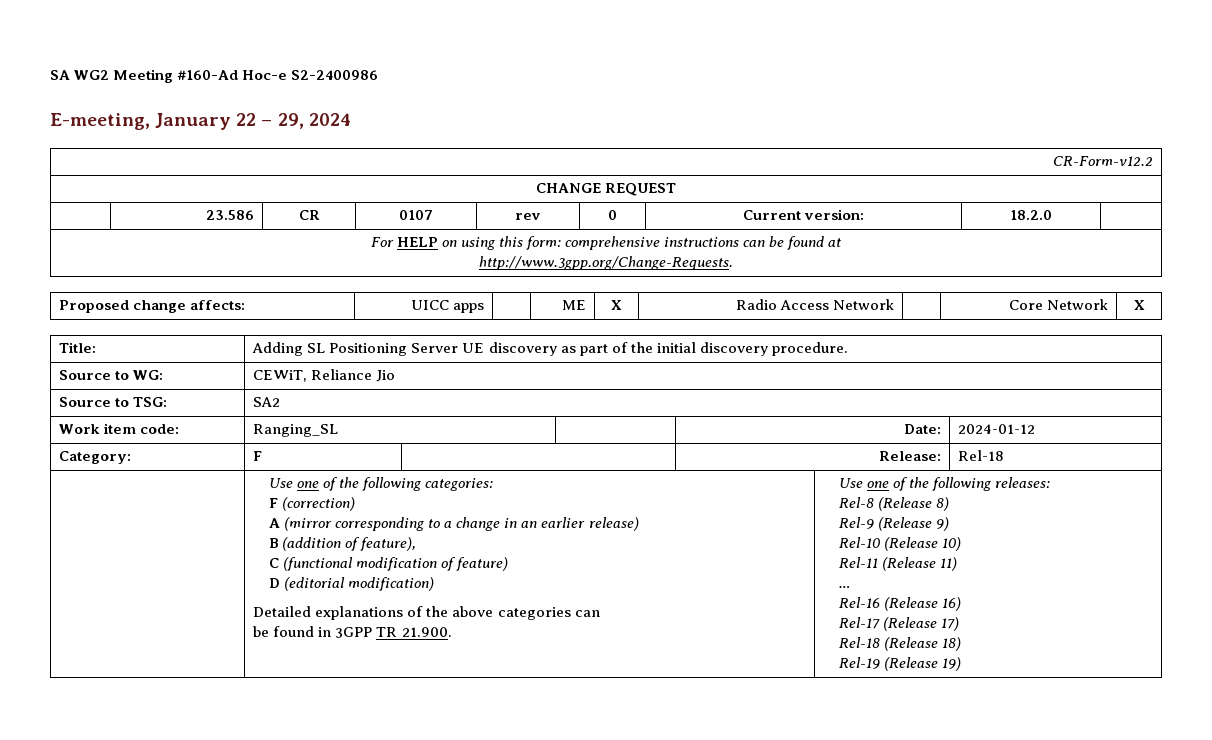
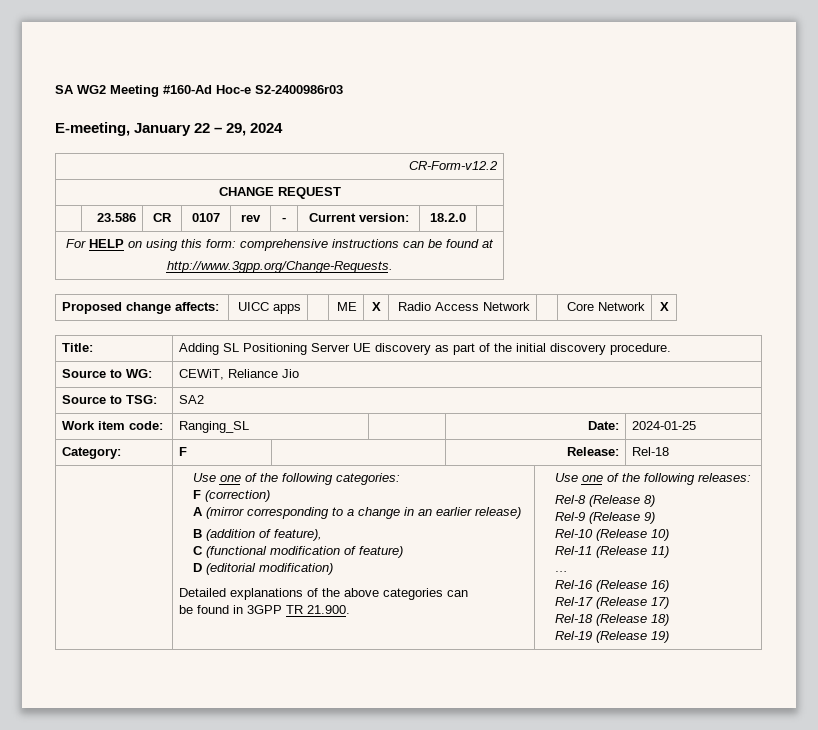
- SA WG2 Meeting #160-Ad Hoc-e S2-2400986
+ SA WG2 Meeting #160-Ad Hoc-e S2-2400986r03
- | 23.586 | CR | 0107 | rev | 0 | Current version: | 18.2.0 |
+ | 23.586 | CR | 0107 | rev | - | Current version: | 18.2.0 |
- Work item code: | Ranging_SL | | Date: | 2024-01-12
+ Work item code: | Ranging_SL | | Date: | 2024-01-25

